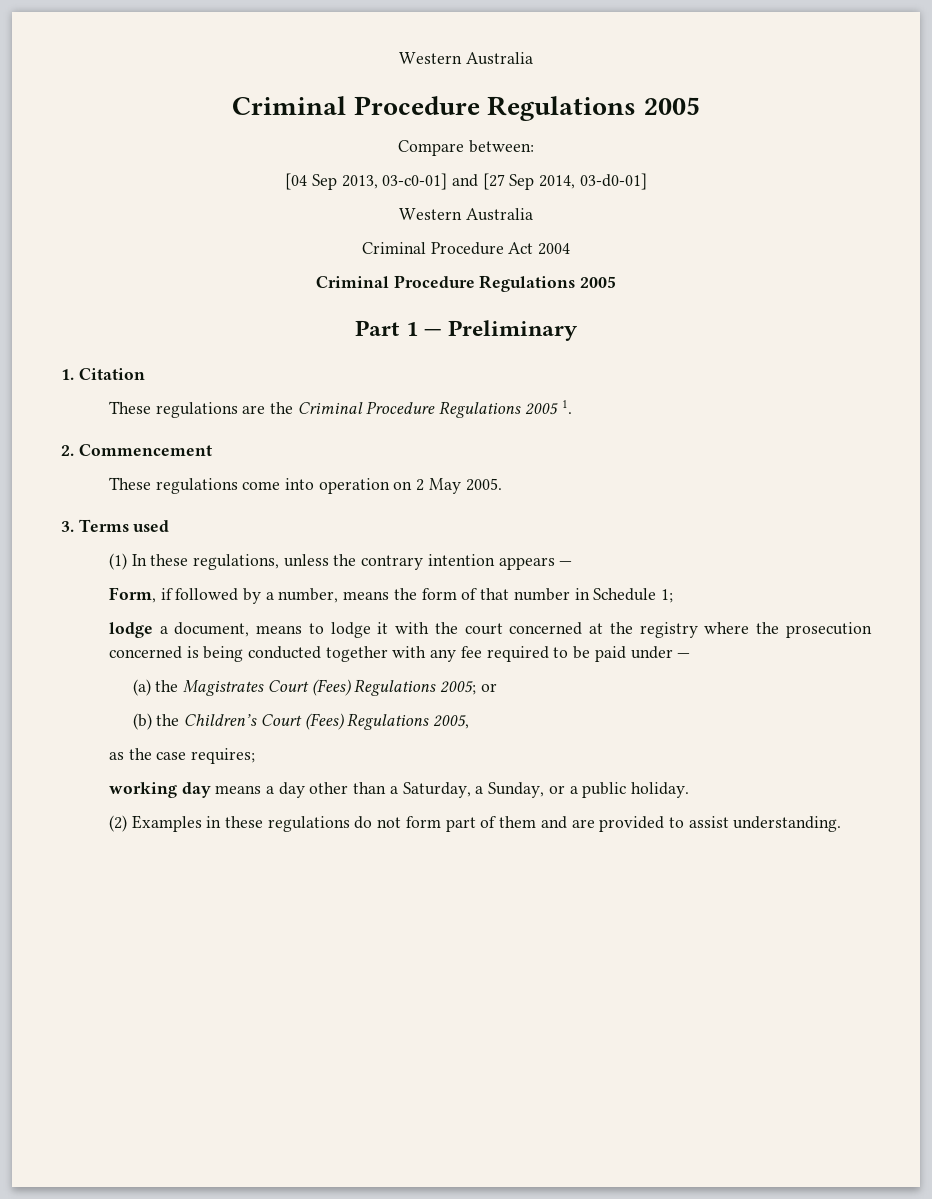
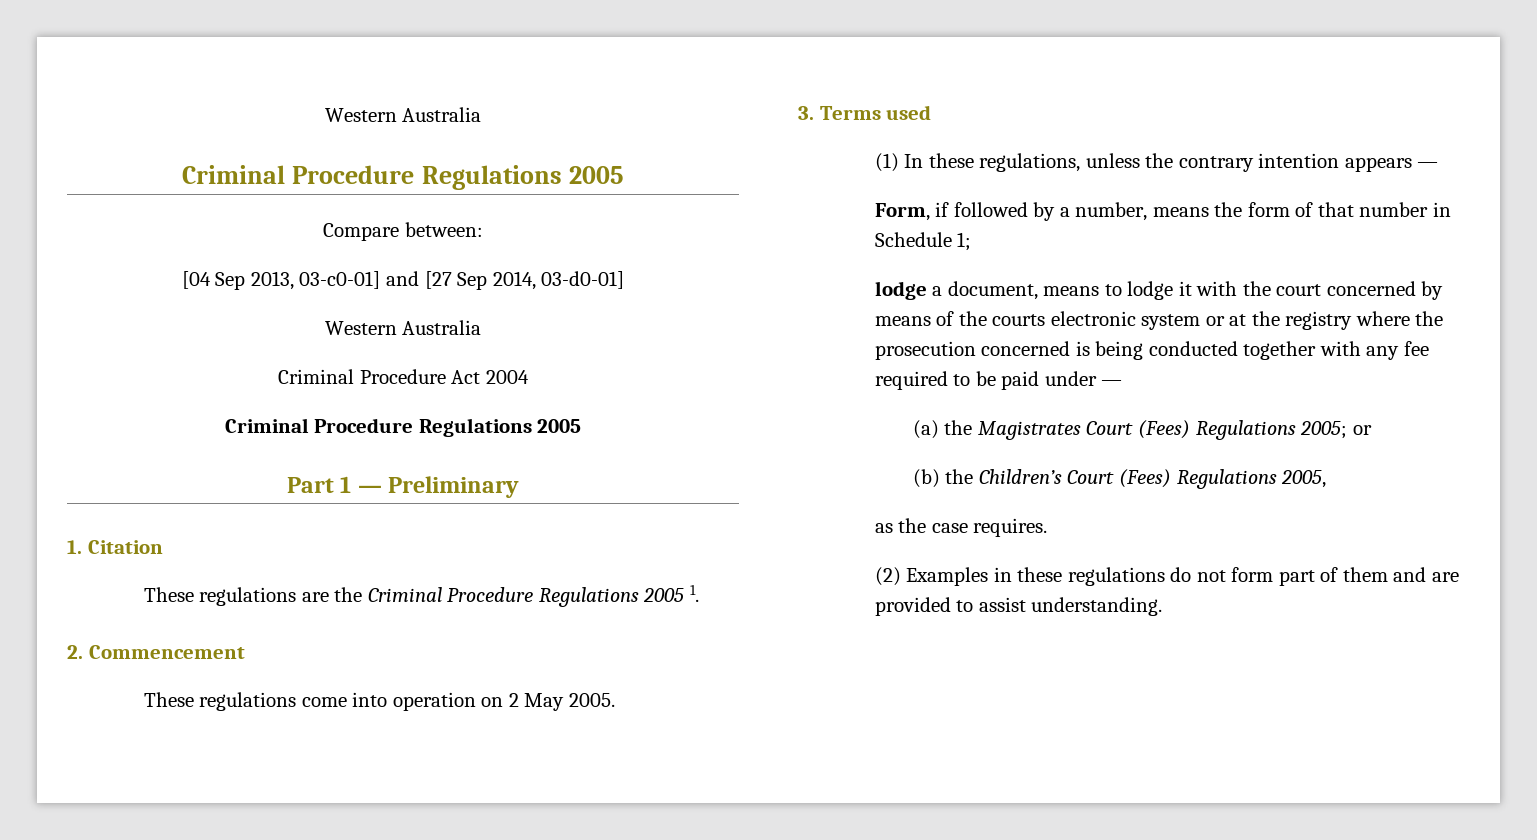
- lodge a document, means to lodge it with the court concerned at the registry where the prosecution concerned is being conducted together with any fee required to be paid under —
+ lodge a document, means to lodge it with the court concerned by means of the courts electronic system or at the registry where the prosecution concerned is being conducted together with any fee required to be paid under —
- as the case requires;
- working day means a day other than a Saturday, a Sunday, or a public holiday.
+ as the case requires.

